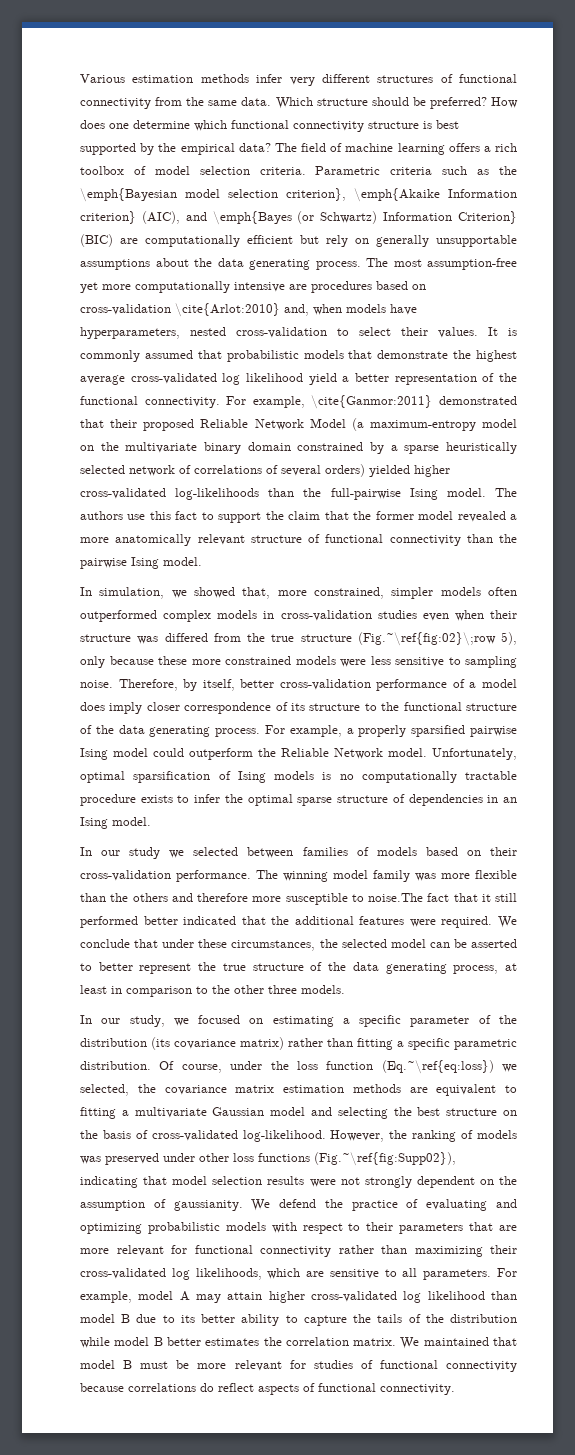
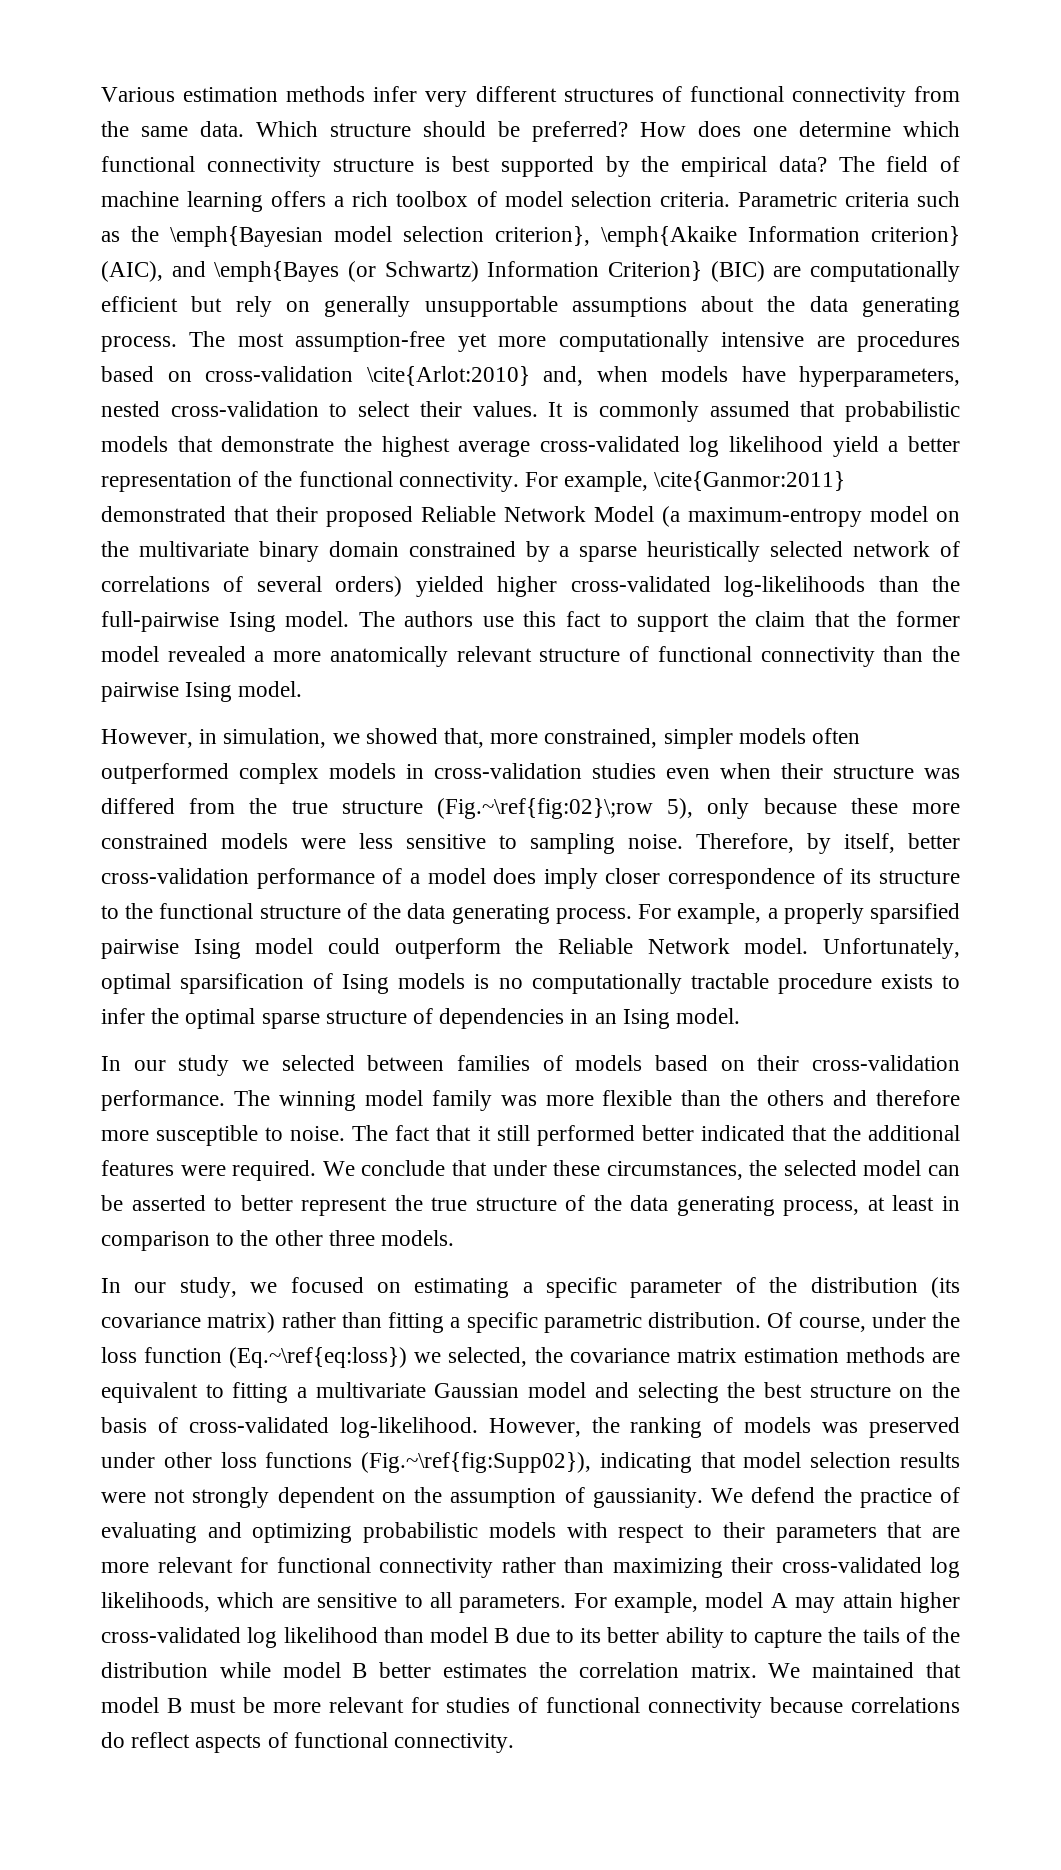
- In simulation, we showed that, more constrained, simpler models often outperformed complex models in cross-validation studies even when their structure was differed from the true structure (Fig.~\ref{fig:02}\;row 5), only because these more constrained models were less sensitive to sampling noise.
+ However, in simulation, we showed that, more constrained, simpler models often outperformed complex models in cross-validation studies even when their structure was differed from the true structure (Fig.~\ref{fig:02}\;row 5), only because these more constrained models were less sensitive to sampling noise.
- The winning model family was more flexible than the others and therefore more susceptible to noise.The fact that it still performed better indicated that the additional features were required.
+ The winning model family was more flexible than the others and therefore more susceptible to noise. The fact that it still performed better indicated that the additional features were required.

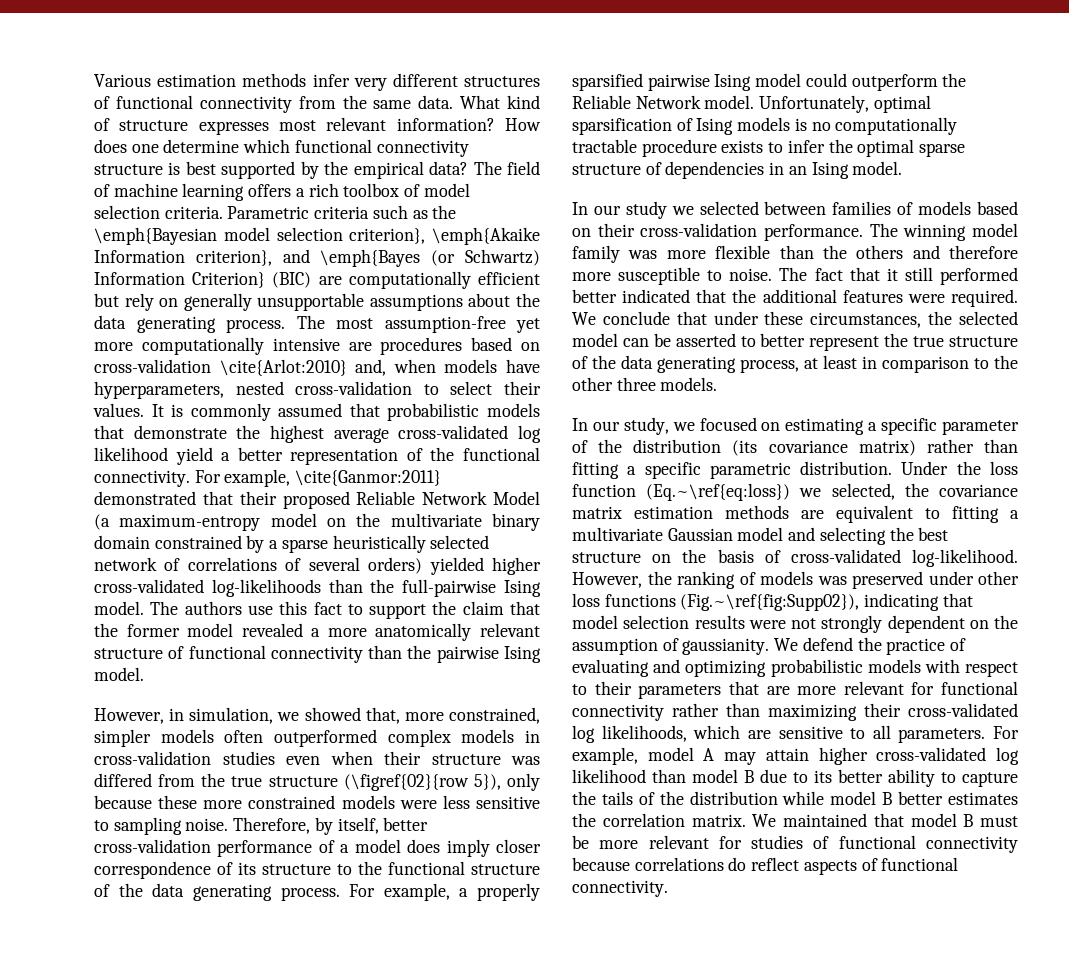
- Which structure should be preferred?
+ What kind of structure expresses most relevant information?
- Parametric criteria such as the \emph{Bayesian model selection criterion}, \emph{Akaike Information criterion} (AIC), and \emph{Bayes (or Schwartz) Information Criterion} (BIC) are computationally efficient but rely on generally unsupportable assumptions about the data generating process.
+ Parametric criteria such as the \emph{Bayesian model selection criterion}, \emph{Akaike Information criterion}, and \emph{Bayes (or Schwartz) Information Criterion} (BIC) are computationally efficient but rely on generally unsupportable assumptions about the data generating process.
- However, in simulation, we showed that, more constrained, simpler models often outperformed complex models in cross-validation studies even when their structure was differed from the true structure (Fig.~\ref{fig:02}\;row 5), only because these more constrained models were less sensitive to sampling noise.
+ However, in simulation, we showed that, more constrained, simpler models often outperformed complex models in cross-validation studies even when their structure was differed from the true structure (\figref{02}{row 5}), only because these more constrained models were less sensitive to sampling noise.
- Of course, under the loss function (Eq.~\ref{eq:loss}) we selected, the covariance matrix estimation methods are equivalent to fitting a multivariate Gaussian model and selecting the best structure on the basis of cross-validated log-likelihood.
+ Under the loss function (Eq.~\ref{eq:loss}) we selected, the covariance matrix estimation methods are equivalent to fitting a multivariate Gaussian model and selecting the best structure on the basis of cross-validated log-likelihood.

